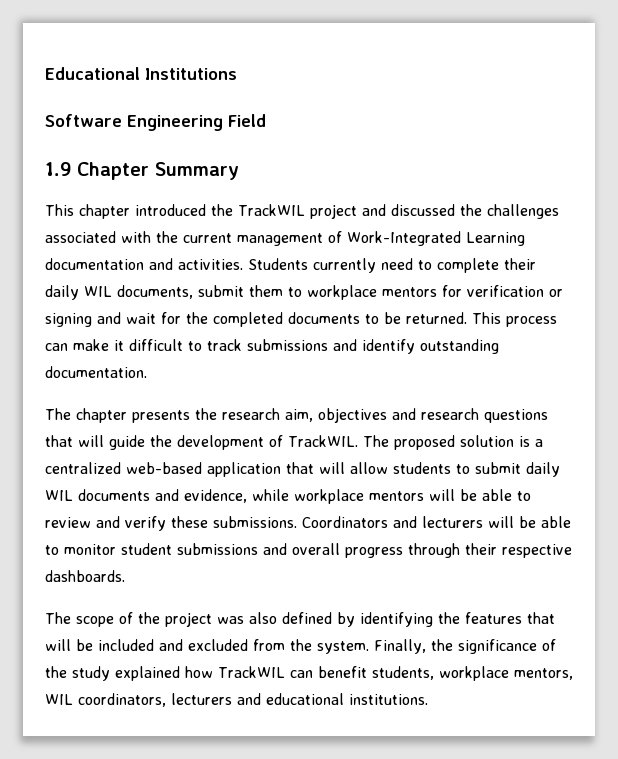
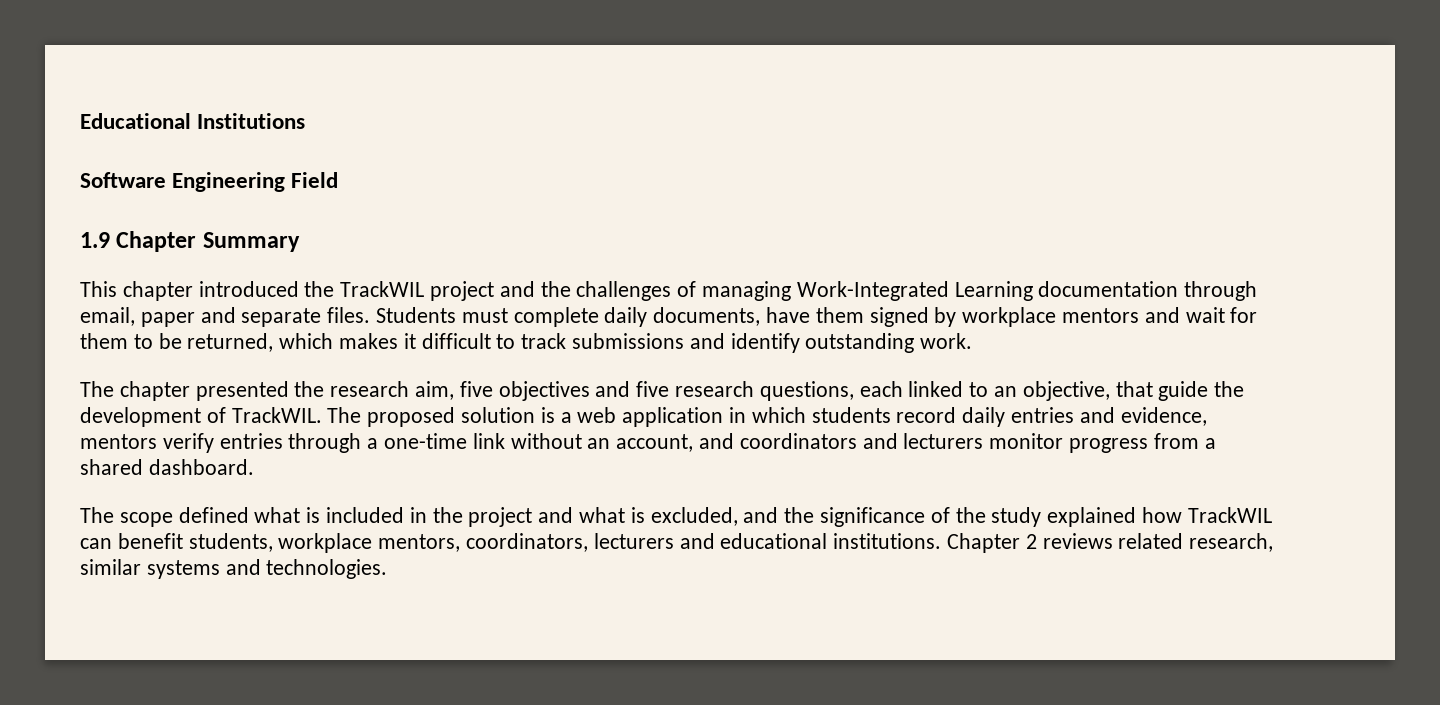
- This chapter introduced the TrackWIL project and discussed the challenges associated with the current management of Work-Integrated Learning documentation and activities. Students currently need to complete their daily WIL documents, submit them to workplace mentors for verification or signing and wait for the completed documents to be returned. This process can make it difficult to track submissions and identify outstanding documentation.
+ This chapter introduced the TrackWIL project and the challenges of managing Work-Integrated Learning documentation through email, paper and separate files. Students must complete daily documents, have them signed by workplace mentors and wait for them to be returned, which makes it difficult to track submissions and identify outstanding work.
- The chapter presents the research aim, objectives and research questions that will guide the development of TrackWIL.
+ The chapter presented the research aim, five objectives and five research questions, each linked to an objective, that guide the development of TrackWIL.
- The proposed solution is a centralized web-based application that will allow students to submit daily WIL documents and evidence, while workplace mentors will be able to review and verify these submissions. Coordinators and lecturers will be able to monitor student submissions and overall progress through their respective dashboards.
- The scope of the project was also defined by identifying the features that will be included and excluded from the system. Finally, the significance of the study explained how TrackWIL can benefit students, workplace mentors, WIL coordinators, lecturers and educational institutions.
+ The proposed solution is a web application in which students record daily entries and evidence, mentors verify entries through a one-time link without an account, and coordinators and lecturers monitor progress from a shared dashboard.
+ The scope defined what is included in the project and what is excluded, and the significance of the study explained how TrackWIL can benefit students, workplace mentors, coordinators, lecturers and educational institutions.
+ Chapter 2 reviews related research, similar systems and technologies.

